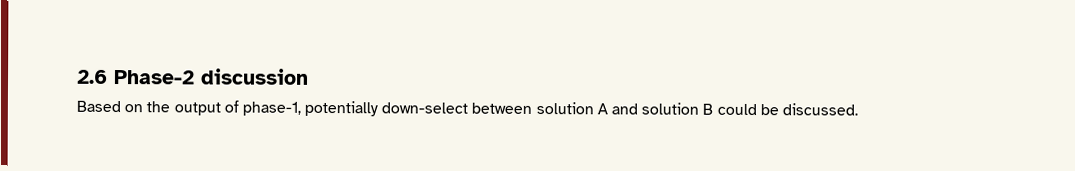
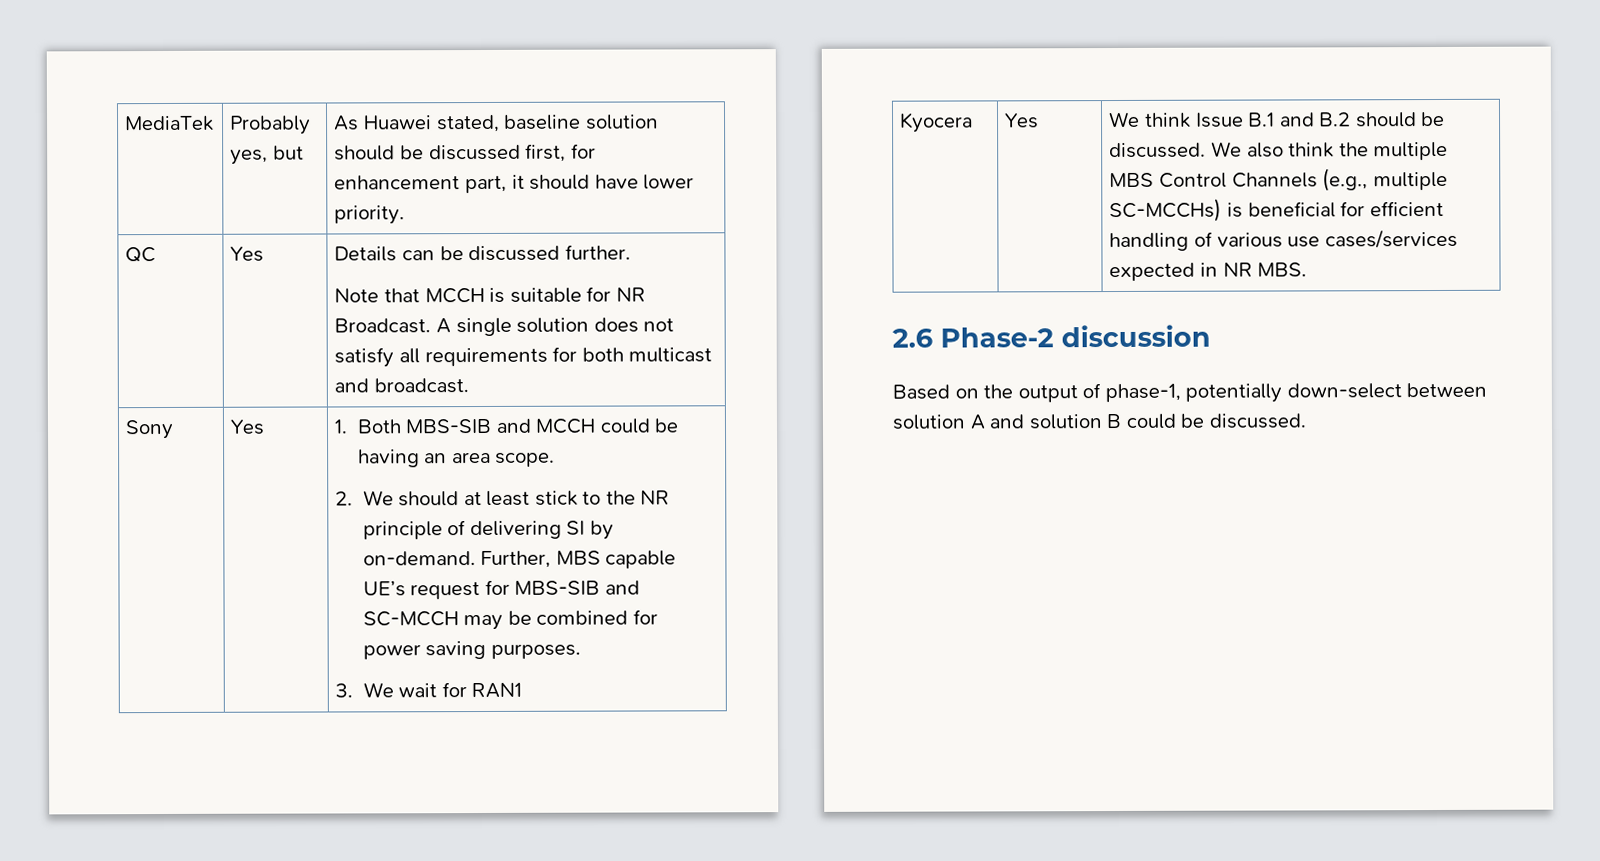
+ MediaTek | Probably yes, but | As Huawei stated, baseline solution should be discussed first, for enhancement part, it should have lower priority.
+ QC | Yes | Details can be discussed further.
+ Note that MCCH is suitable for NR Broadcast. A single solution does not satisfy all requirements for both multicast and broadcast.
+ Sony | Yes | 1. Both MBS-SIB and MCCH could be having an area scope.
+ 2. We should at least stick to the NR principle of delivering SI by on-demand. Further, MBS capable UE’s request for MBS-SIB and SC-MCCH may be combined for power saving purposes.
+ 3. We wait for RAN1
+ Kyocera | Yes | We think Issue B.1 and B.2 should be discussed. We also think the multiple MBS Control Channels (e.g., multiple SC-MCCHs) is beneficial for efficient handling of various use cases/services expected in NR MBS.

